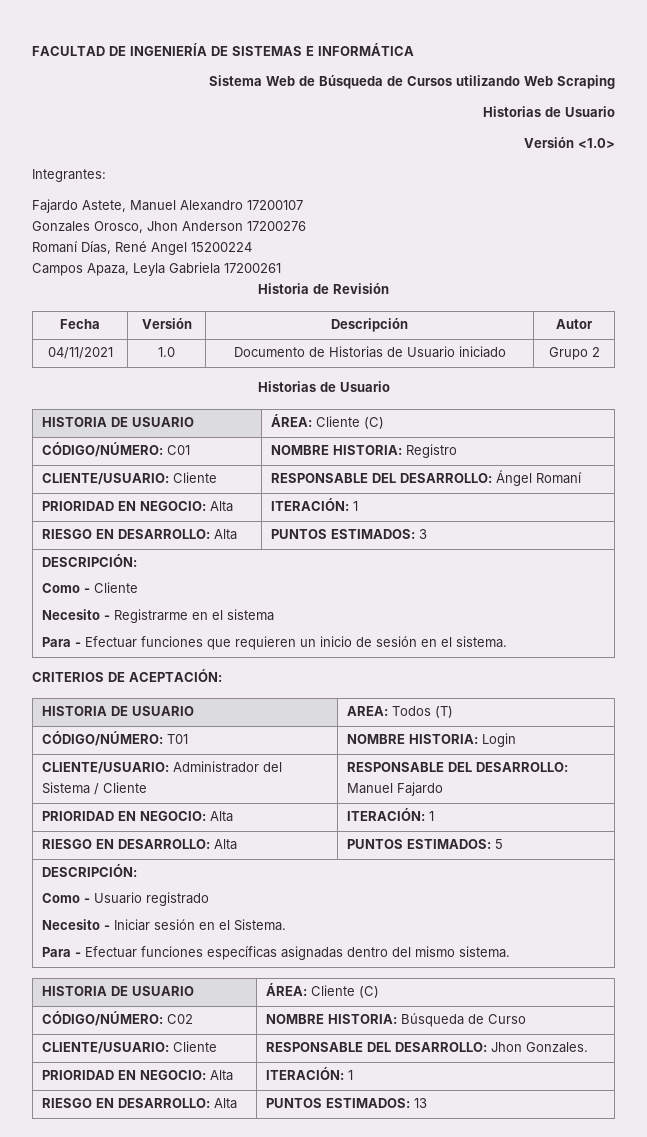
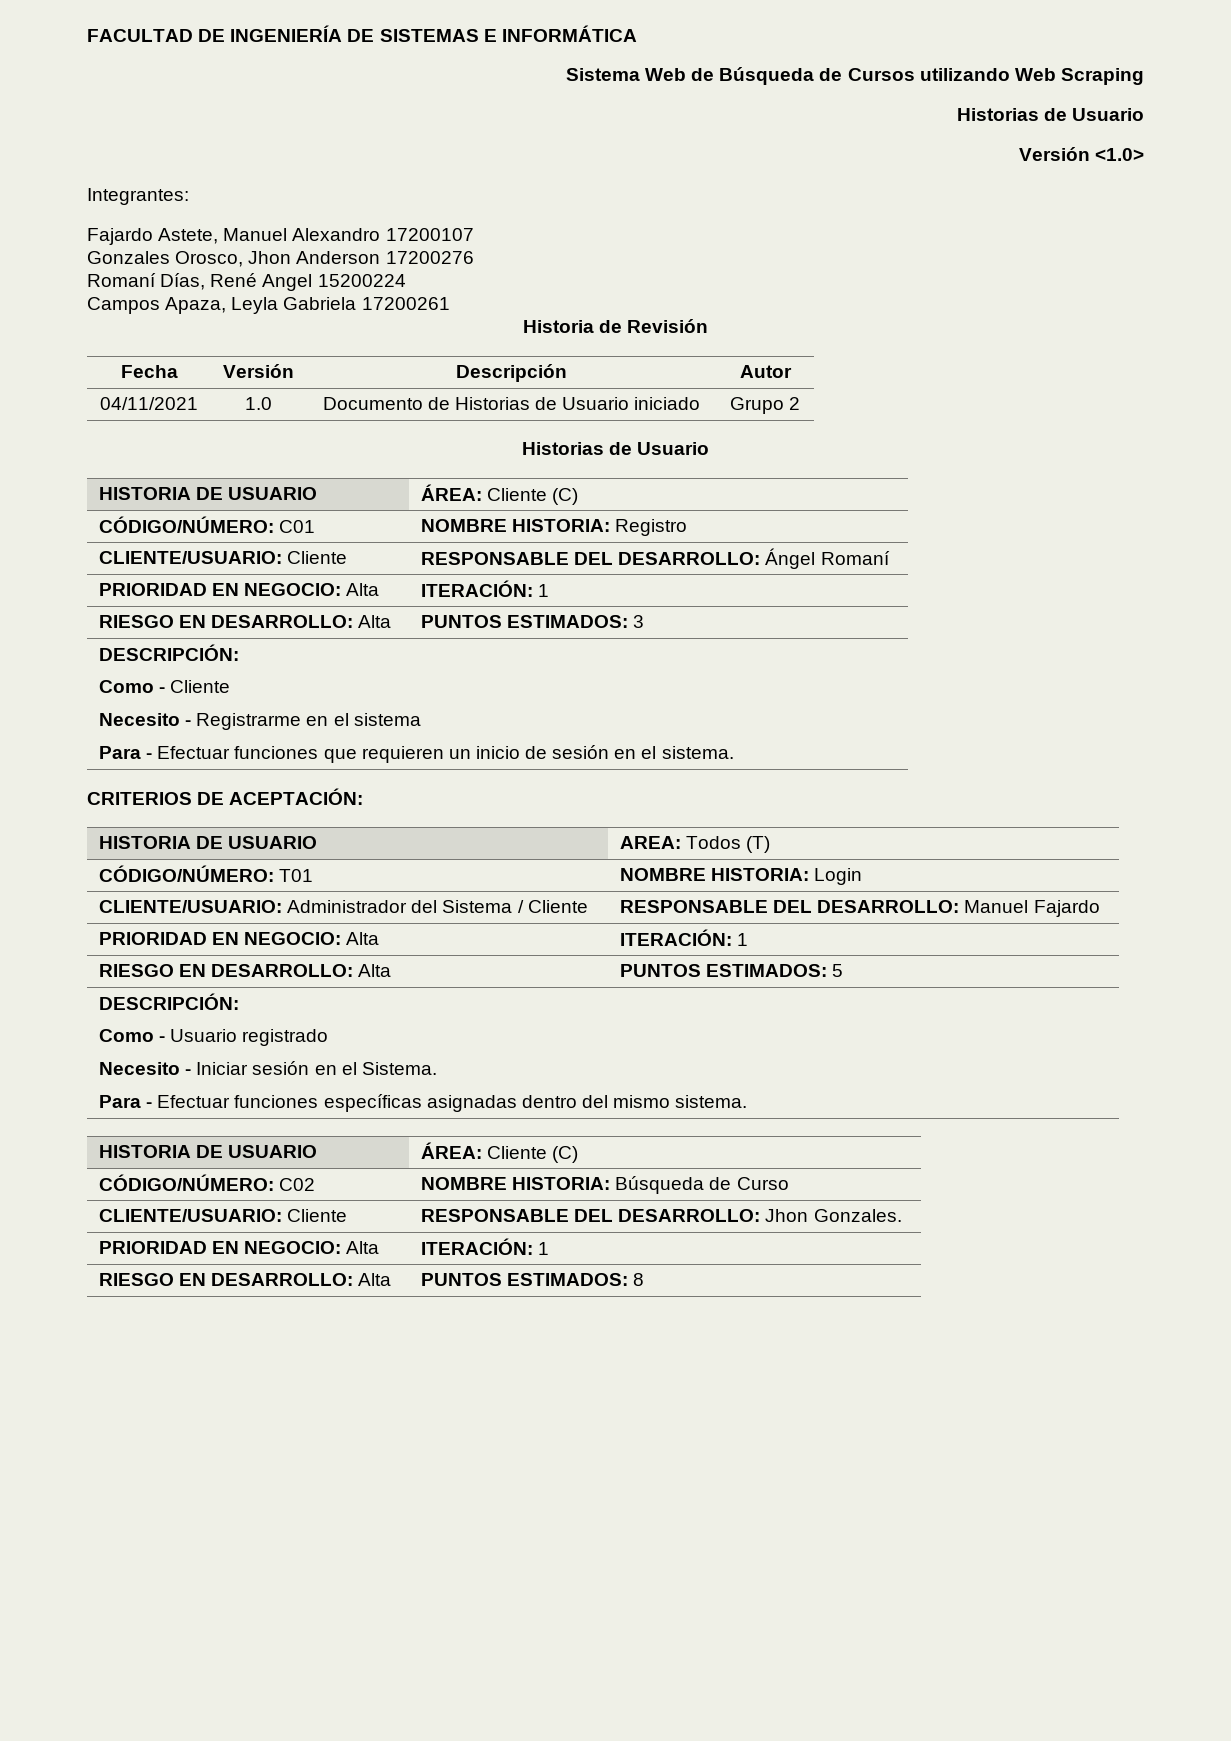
- RIESGO EN DESARROLLO: Alta | PUNTOS ESTIMADOS: 13
+ RIESGO EN DESARROLLO: Alta | PUNTOS ESTIMADOS: 8

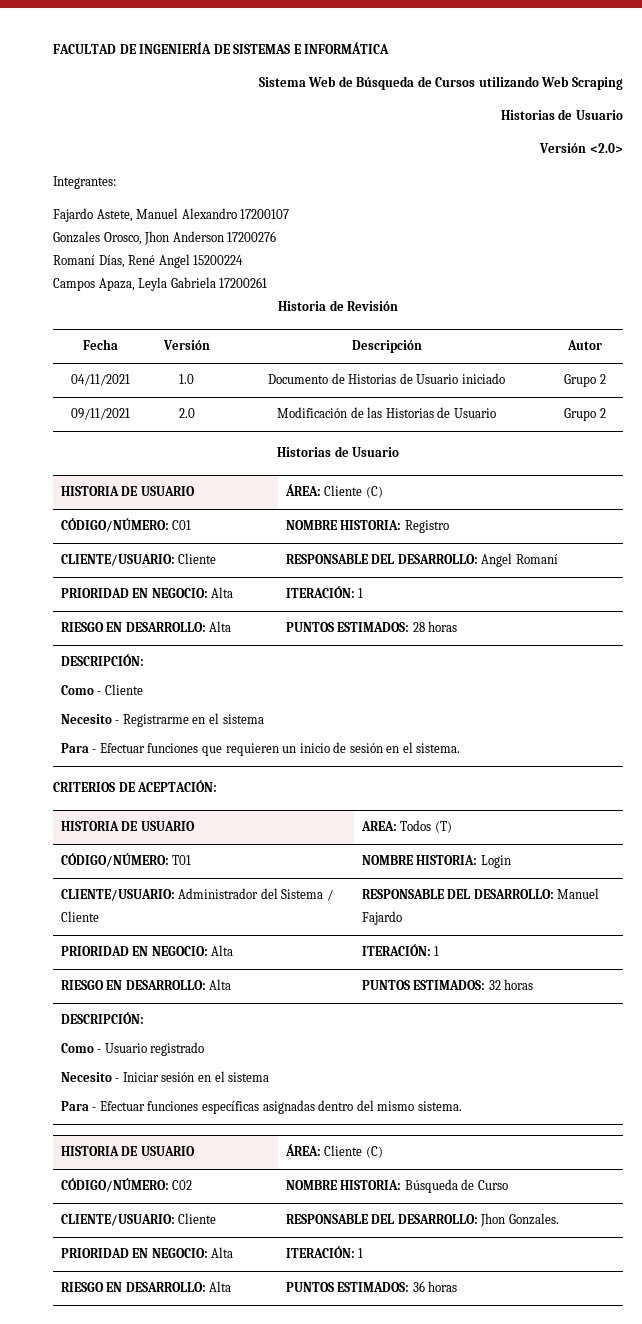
- Versión <1.0>
+ Versión <2.0>
+ 09/11/2021 | 2.0 | Modificación de las Historias de Usuario | Grupo 2
- CLIENTE/USUARIO: Cliente | RESPONSABLE DEL DESARROLLO: Ángel Romaní
+ CLIENTE/USUARIO: Cliente | RESPONSABLE DEL DESARROLLO: Angel Romaní
- RIESGO EN DESARROLLO: Alta | PUNTOS ESTIMADOS: 3
+ RIESGO EN DESARROLLO: Alta | PUNTOS ESTIMADOS: 28 horas
- RIESGO EN DESARROLLO: Alta | PUNTOS ESTIMADOS: 5
+ RIESGO EN DESARROLLO: Alta | PUNTOS ESTIMADOS: 32 horas
  DESCRIPCIÓN:
  Como - Usuario registrado
- Necesito - Iniciar sesión en el Sistema.
+ Necesito - Iniciar sesión en el sistema
- RIESGO EN DESARROLLO: Alta | PUNTOS ESTIMADOS: 8
+ RIESGO EN DESARROLLO: Alta | PUNTOS ESTIMADOS: 36 horas

